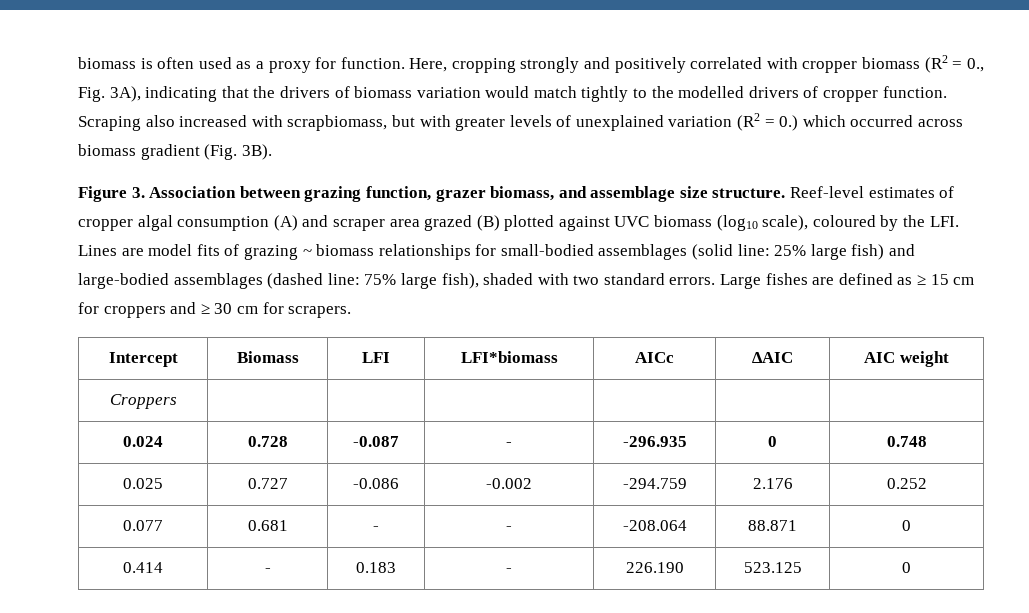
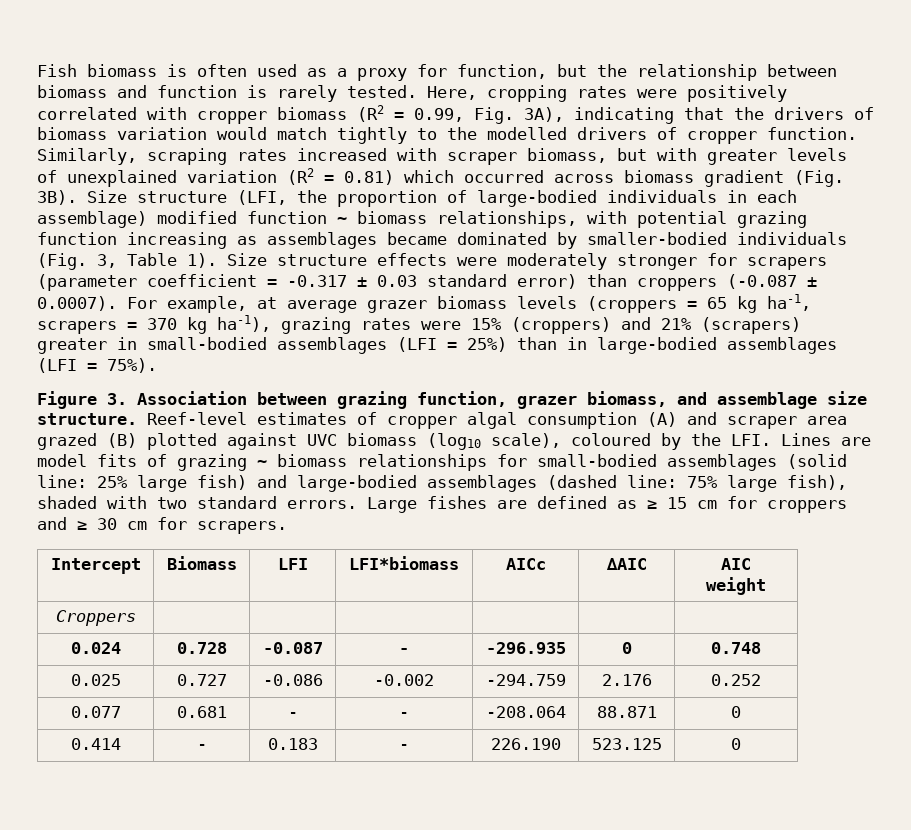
- biomass is often used as a proxy for function. Here, cropping strongly and positively correlated with cropper biomass (R2 = 0., Fig. 3A), indicating that the drivers of biomass variation would match tightly to the modelled drivers of cropper function.
+ Fish biomass is often used as a proxy for function, but the relationship between biomass and function is rarely tested. Here, cropping rates were positively correlated with cropper biomass (R2 = 0.99, Fig. 3A), indicating that the drivers of biomass variation would match tightly to the modelled drivers of cropper function.
- Scraping also increased with scrapbiomass, but with greater levels of unexplained variation (R2 = 0.) which occurred across biomass gradient (Fig. 3B).
+ Similarly, scraping rates increased with scraper biomass, but with greater levels of unexplained variation (R2 = 0.81) which occurred across biomass gradient (Fig. 3B). Size structure (LFI, the proportion of large-bodied individuals in each assemblage) modified function ~ biomass relationships, with potential grazing function increasing as assemblages became dominated by smaller-bodied individuals (Fig. 3, Table 1). Size structure effects were moderately stronger for scrapers (parameter coefficient = -0.317 ± 0.03 standard error) than croppers (-0.087 ± 0.0007). For example, at average grazer biomass levels (croppers = 65 kg ha-1, scrapers = 370 kg ha-1), grazing rates were 15% (croppers) and 21% (scrapers) greater in small-bodied assemblages (LFI = 25%) than in large-bodied assemblages (LFI = 75%).

